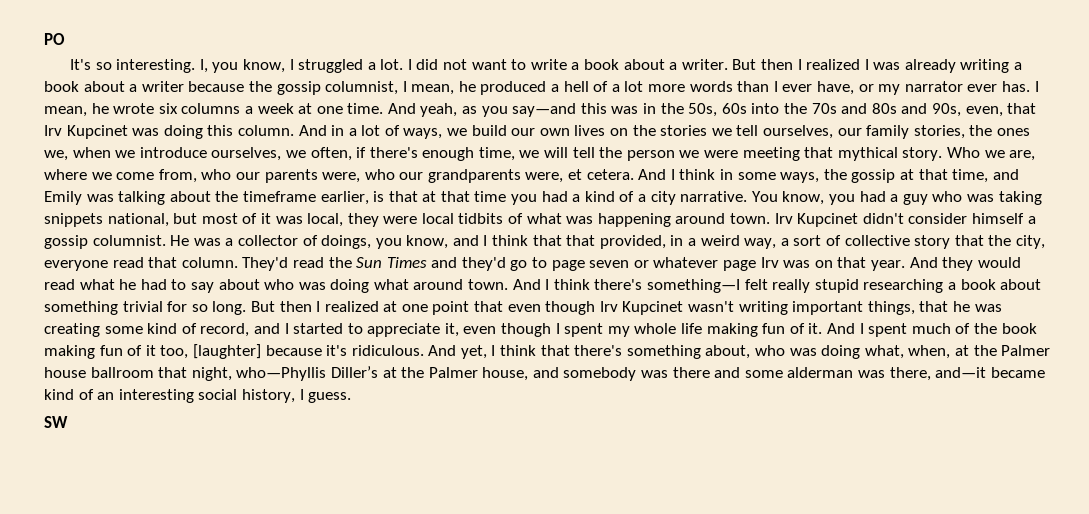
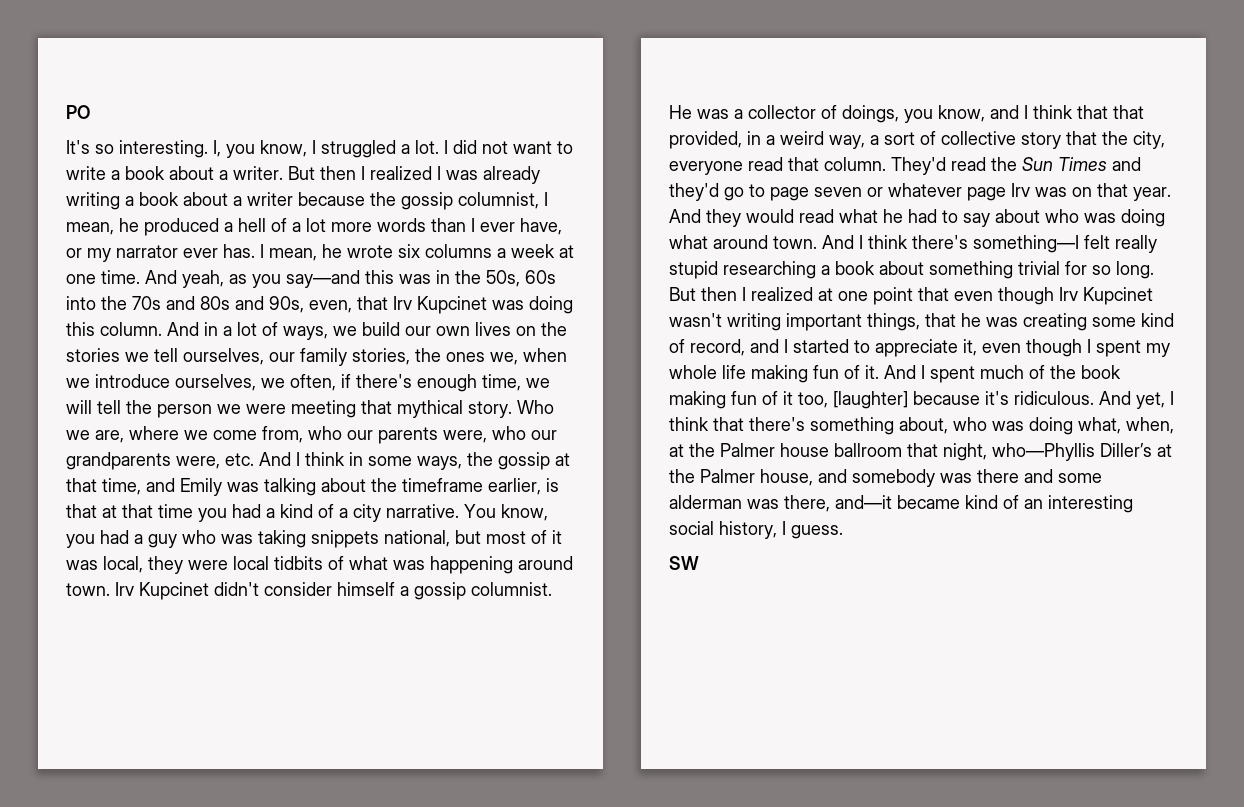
- Who we are, where we come from, who our parents were, who our grandparents were, et cetera. And I think in some ways, the gossip at that time, and Emily was talking about the timeframe earlier, is that at that time you had a kind of a city narrative.
+ Who we are, where we come from, who our parents were, who our grandparents were, etc. And I think in some ways, the gossip at that time, and Emily was talking about the timeframe earlier, is that at that time you had a kind of a city narrative.

